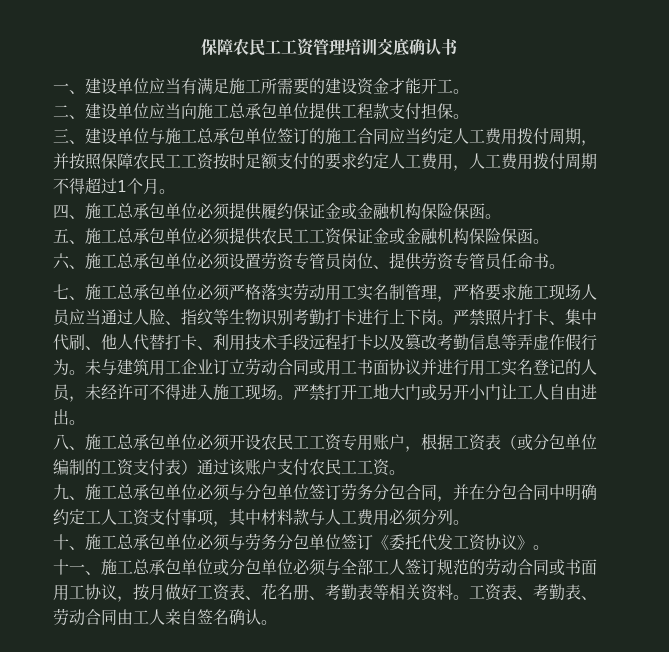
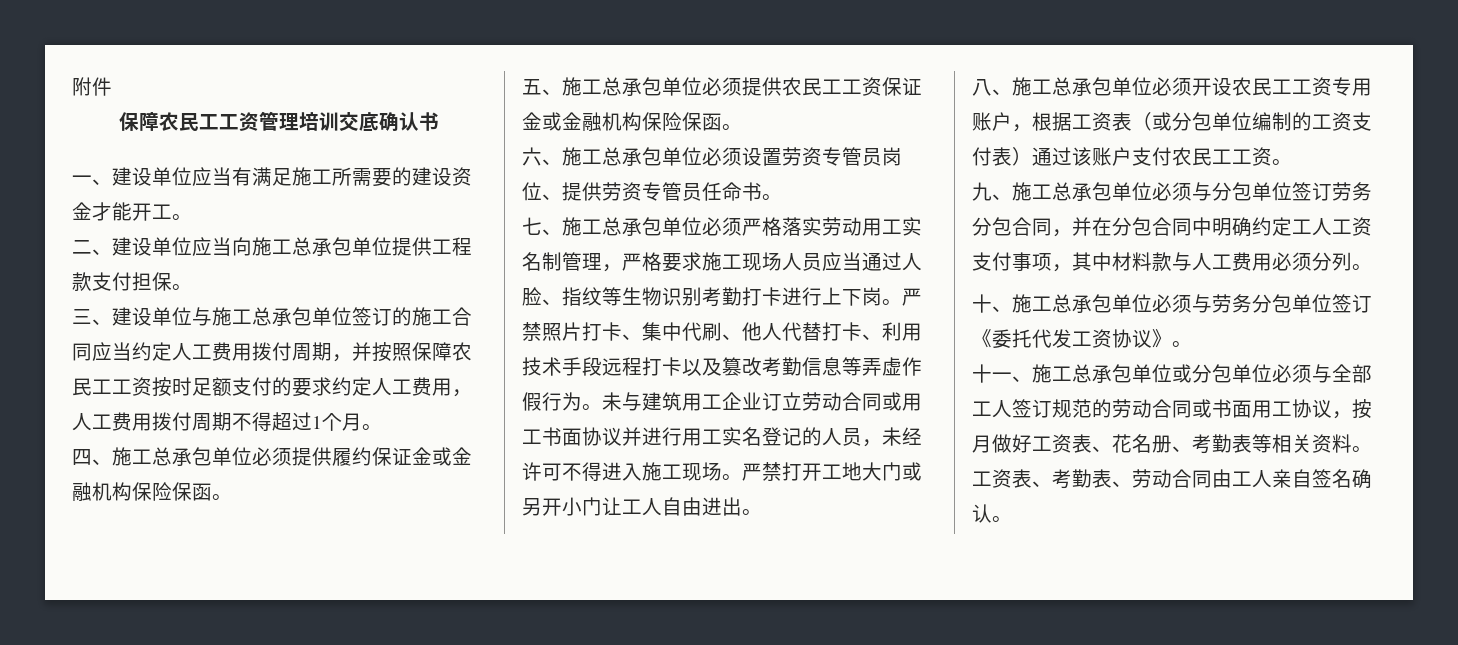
+ 附件

